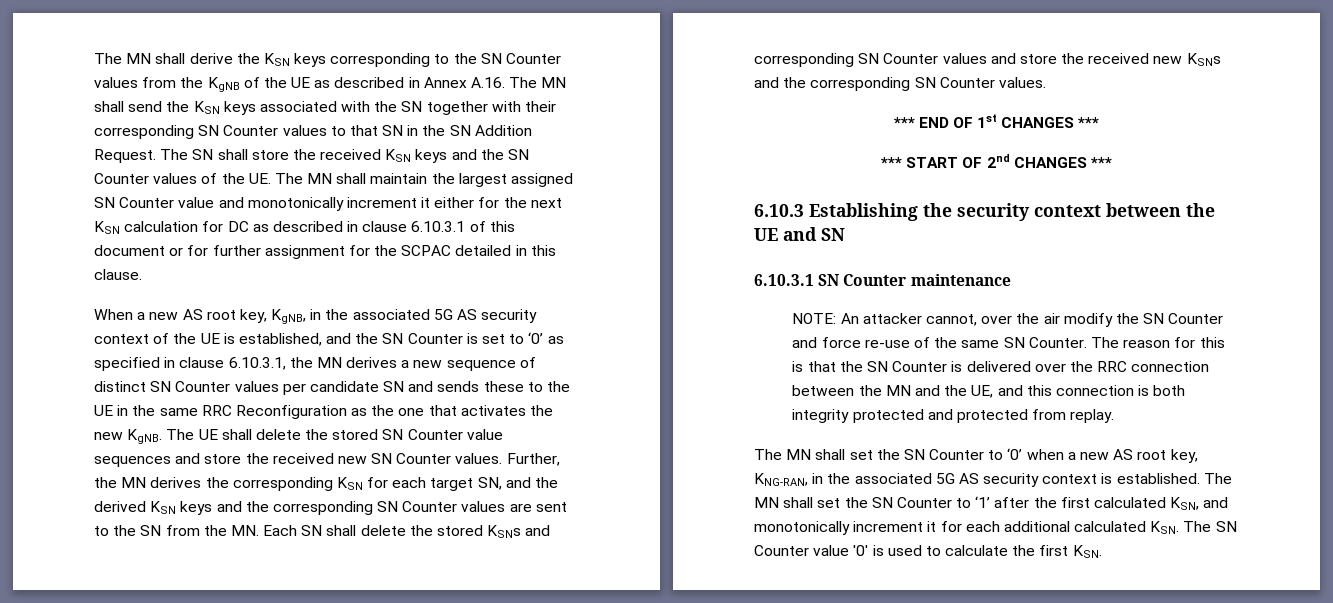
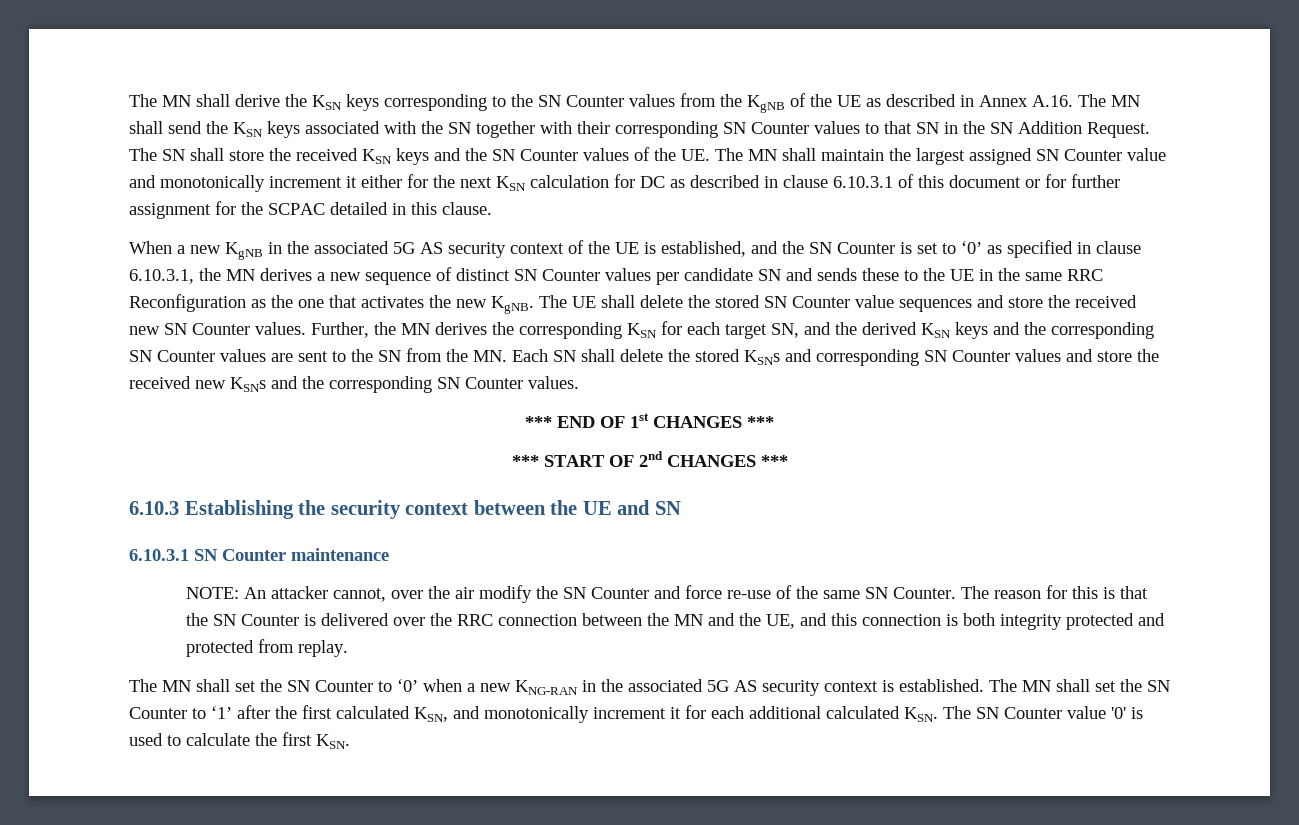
- When a new AS root key, KgNB, in the associated 5G AS security context of the UE is established, and the SN Counter is set to ‘0’ as specified in clause 6.10.3.1, the MN derives a new sequence of distinct SN Counter values per candidate SN and sends these to the UE in the same RRC Reconfiguration as the one that activates the new KgNB.
+ When a new KgNB in the associated 5G AS security context of the UE is established, and the SN Counter is set to ‘0’ as specified in clause 6.10.3.1, the MN derives a new sequence of distinct SN Counter values per candidate SN and sends these to the UE in the same RRC Reconfiguration as the one that activates the new KgNB.
- The MN shall set the SN Counter to ‘0’ when a new AS root key, KNG-RAN, in the associated 5G AS security context is established.
+ The MN shall set the SN Counter to ‘0’ when a new KNG-RAN in the associated 5G AS security context is established.

